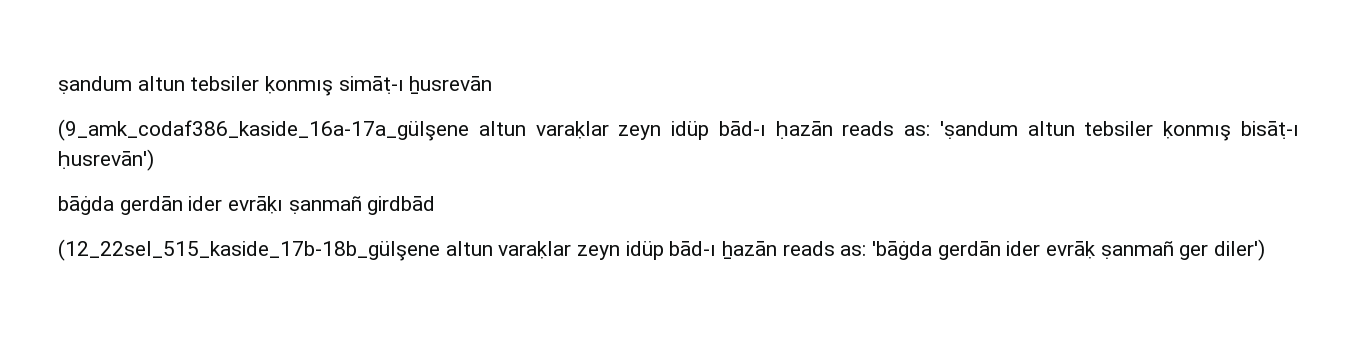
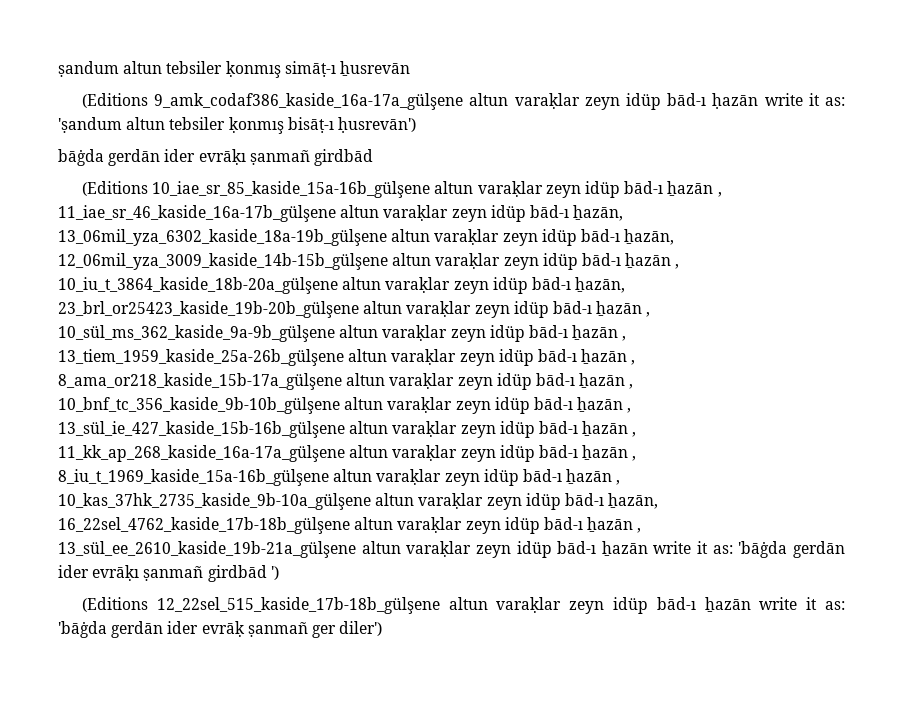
- (9_amk_codaf386_kaside_16a-17a_gülşene altun varaḳlar zeyn idüp bād-ı ḥazān reads as: 'ṣandum altun tebsiler ḳonmış bisāṭ-ı ḥusrevān')
+ (Editions 9_amk_codaf386_kaside_16a-17a_gülşene altun varaḳlar zeyn idüp bād-ı ḥazān write it as: 'ṣandum altun tebsiler ḳonmış bisāṭ-ı ḥusrevān')
- (12_22sel_515_kaside_17b-18b_gülşene altun varaḳlar zeyn idüp bād-ı ẖazān reads as: 'bāġda gerdān ider evrāḳ ṣanmañ ger diler')
+ (Editions 10_iae_sr_85_kaside_15a-16b_gülşene altun varaḳlar zeyn idüp bād-ı ẖazān , 11_iae_sr_46_kaside_16a-17b_gülşene altun varaḳlar zeyn idüp bād-ı ẖazān, 13_06mil_yza_6302_kaside_18a-19b_gülşene altun varaḳlar zeyn idüp bād-ı ẖazān, 12_06mil_yza_3009_kaside_14b-15b_gülşene altun varaḳlar zeyn idüp bād-ı ẖazān , 10_iu_t_3864_kaside_18b-20a_gülşene altun varaḳlar zeyn idüp bād-ı ẖazān, 23_brl_or25423_kaside_19b-20b_gülşene altun varaḳlar zeyn idüp bād-ı ẖazān , 10_sül_ms_362_kaside_9a-9b_gülşene altun varaḳlar zeyn idüp bād-ı ẖazān , 13_tiem_1959_kaside_25a-26b_gülşene altun varaḳlar zeyn idüp bād-ı ẖazān , 8_ama_or218_kaside_15b-17a_gülşene altun varaḳlar zeyn idüp bād-ı ẖazān , 10_bnf_tc_356_kaside_9b-10b_gülşene altun varaḳlar zeyn idüp bād-ı ẖazān , 13_sül_ie_427_kaside_15b-16b_gülşene altun varaḳlar zeyn idüp bād-ı ẖazān , 11_kk_ap_268_kaside_16a-17a_gülşene altun varaḳlar zeyn idüp bād-ı ẖazān , 8_iu_t_1969_kaside_15a-16b_gülşene altun varaḳlar zeyn idüp bād-ı ẖazān , 10_kas_37hk_2735_kaside_9b-10a_gülşene altun varaḳlar zeyn idüp bād-ı ẖazān, 16_22sel_4762_kaside_17b-18b_gülşene altun varaḳlar zeyn idüp bād-ı ẖazān , 13_sül_ee_2610_kaside_19b-21a_gülşene altun varaḳlar zeyn idüp bād-ı ẖazān write it as: 'bāġda gerdān ider evrāḳı ṣanmañ girdbād ')
+ (Editions 12_22sel_515_kaside_17b-18b_gülşene altun varaḳlar zeyn idüp bād-ı ẖazān write it as: 'bāġda gerdān ider evrāḳ ṣanmañ ger diler')

